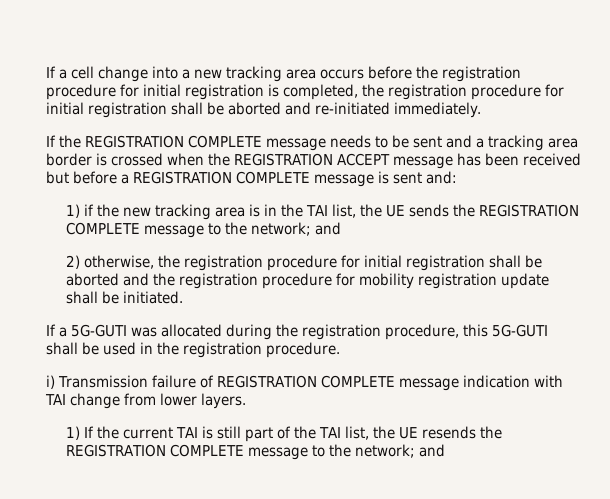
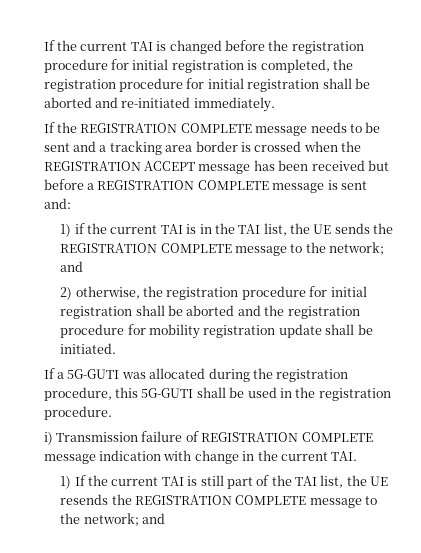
- If a cell change into a new tracking area occurs before the registration procedure for initial registration is completed, the registration procedure for initial registration shall be aborted and re-initiated immediately.
+ If the current TAI is changed before the registration procedure for initial registration is completed, the registration procedure for initial registration shall be aborted and re-initiated immediately.
- 1) if the new tracking area is in the TAI list, the UE sends the REGISTRATION COMPLETE message to the network; and
+ 1) if the current TAI is in the TAI list, the UE sends the REGISTRATION COMPLETE message to the network; and
- i) Transmission failure of REGISTRATION COMPLETE message indication with TAI change from lower layers.
+ i) Transmission failure of REGISTRATION COMPLETE message indication with change in the current TAI.

